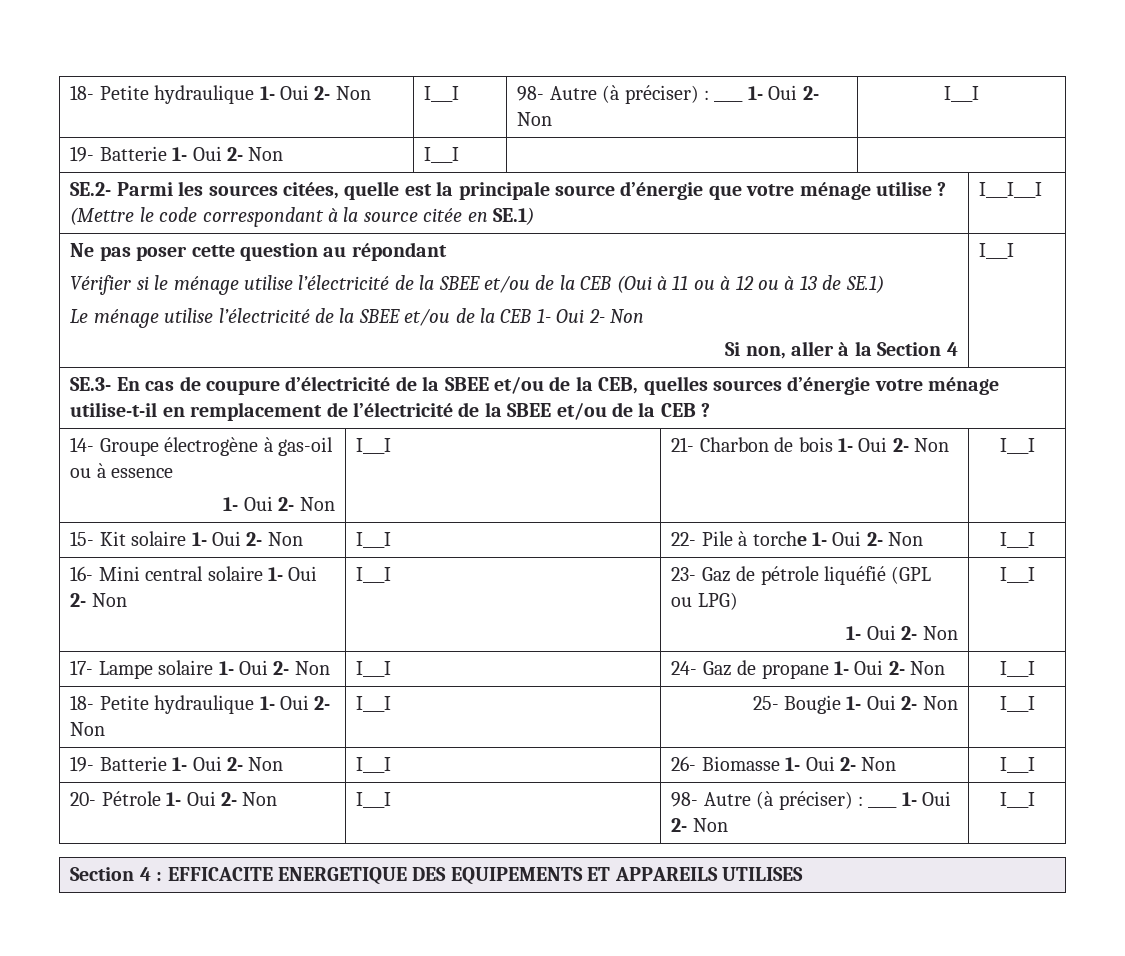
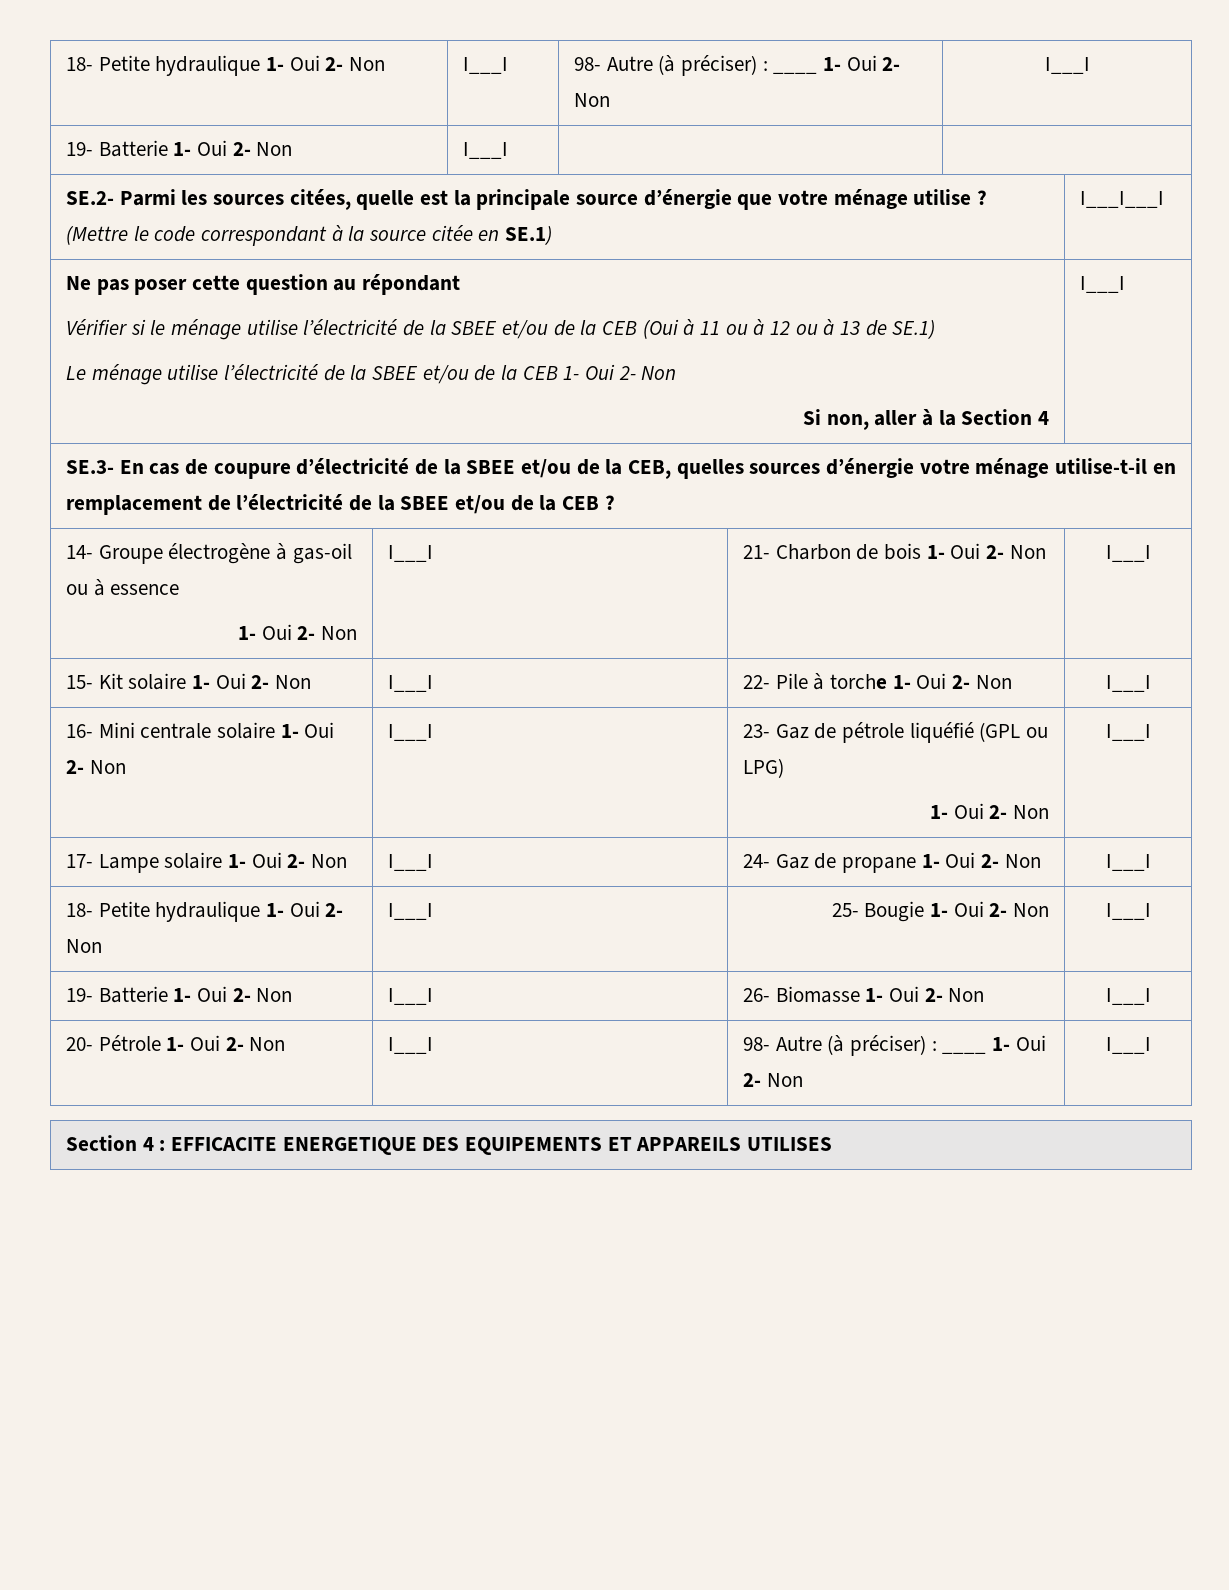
- 16- Mini central solaire 1- Oui 2- Non | I___I | 23- Gaz de pétrole liquéfié (GPL ou LPG)
+ 16- Mini centrale solaire 1- Oui 2- Non | I___I | 23- Gaz de pétrole liquéfié (GPL ou LPG)

